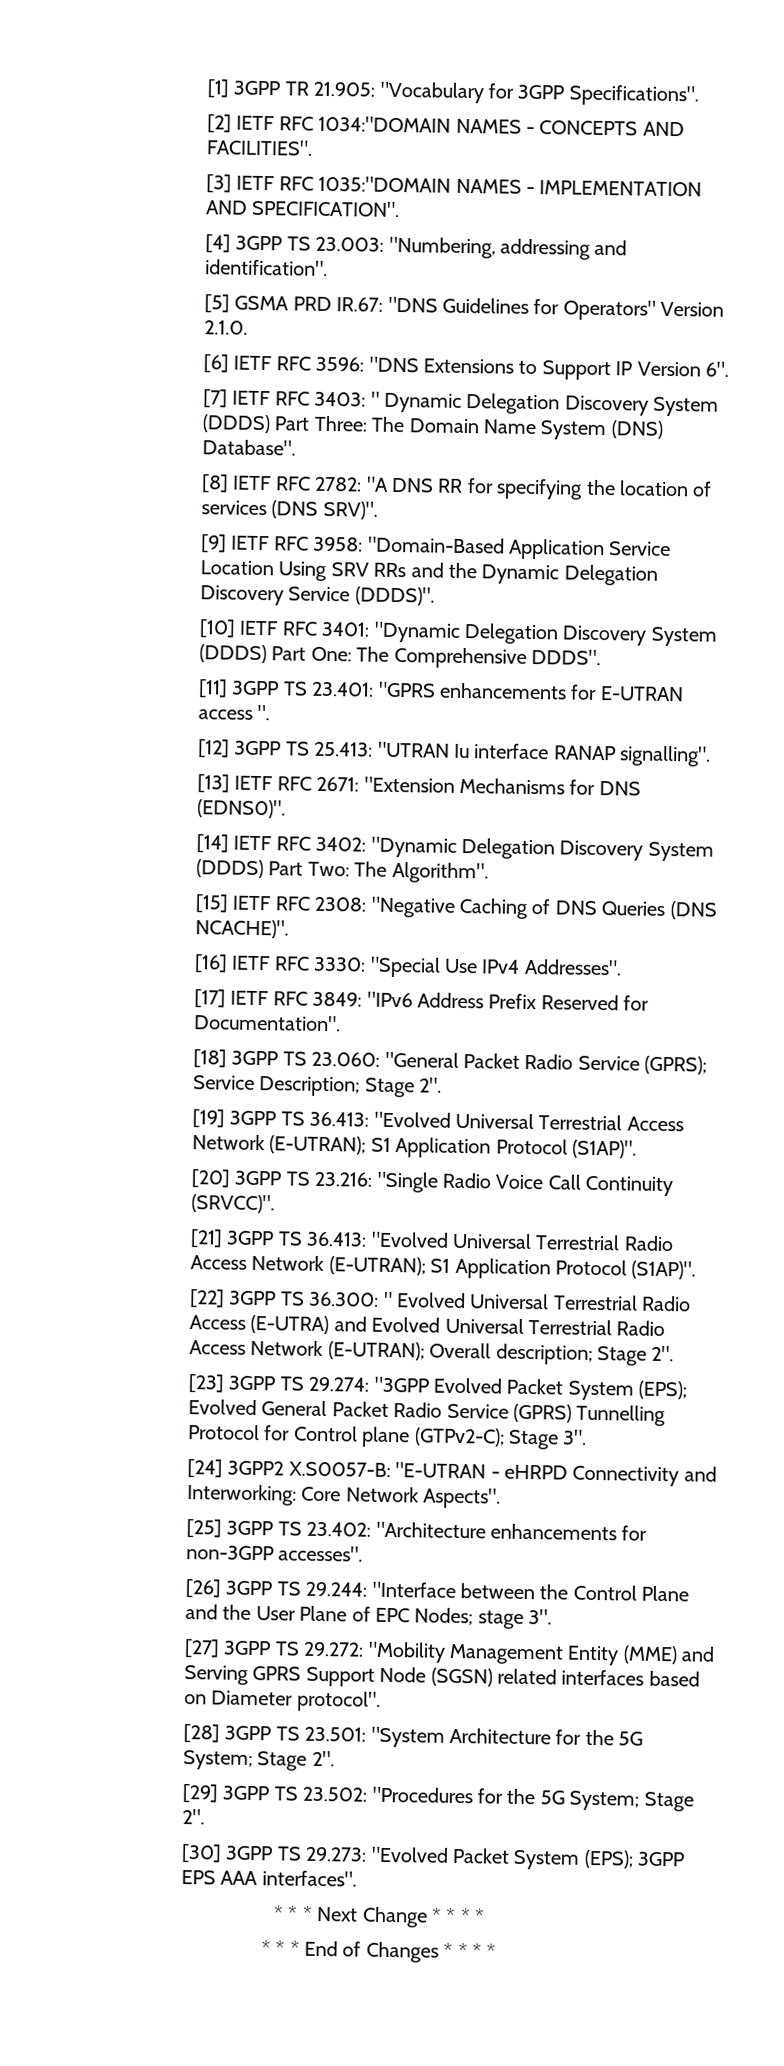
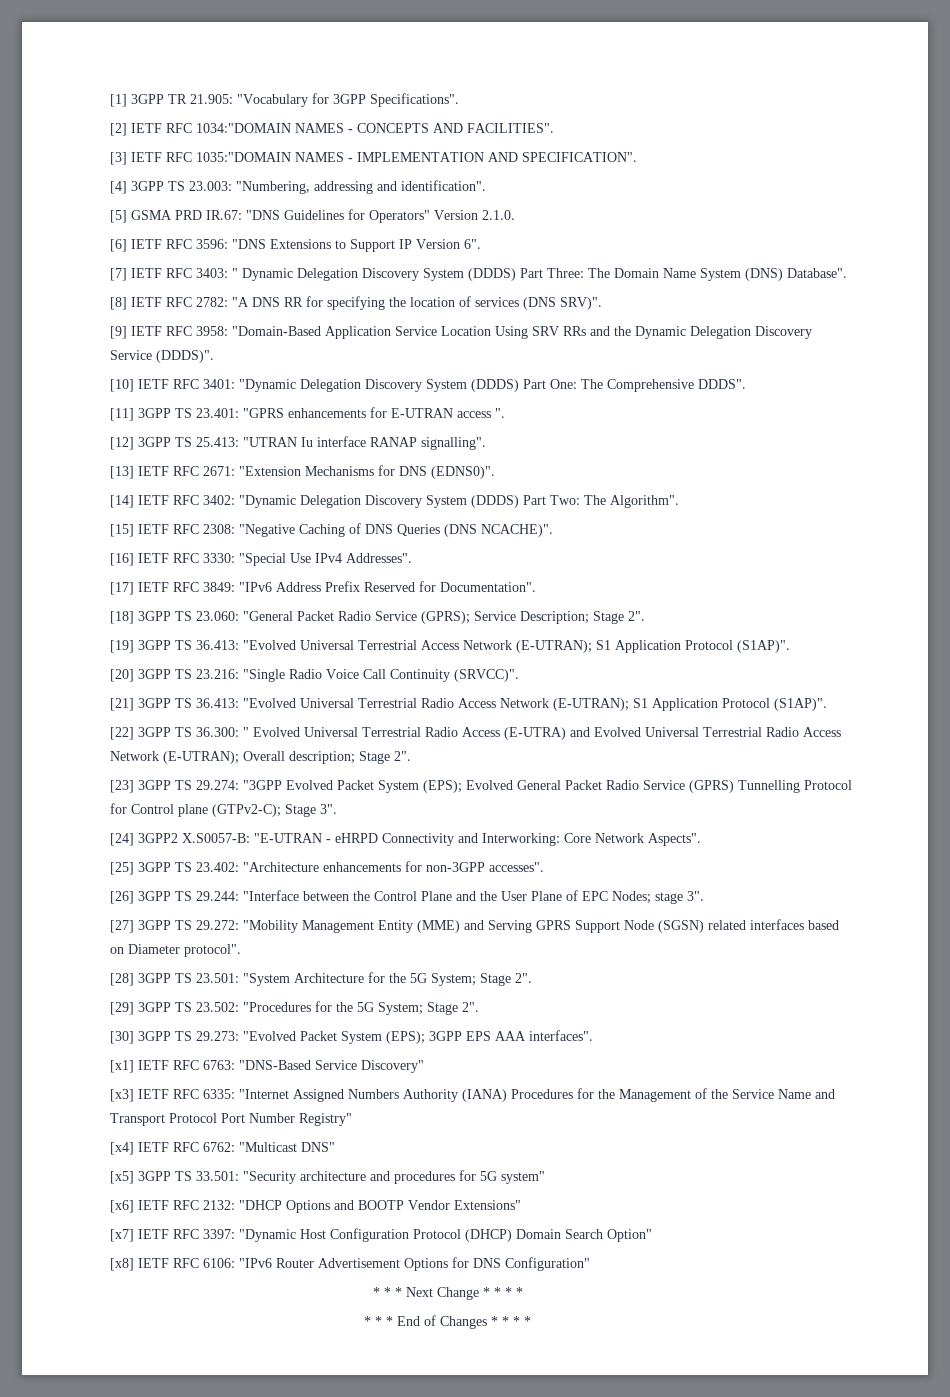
+ [x1] IETF RFC 6763: "DNS-Based Service Discovery"
+ [x3] IETF RFC 6335: "Internet Assigned Numbers Authority (IANA) Procedures for the Management of the Service Name and Transport Protocol Port Number Registry"
+ [x4] IETF RFC 6762: "Multicast DNS"
+ [x5] 3GPP TS 33.501: "Security architecture and procedures for 5G system"
+ [x6] IETF RFC 2132: "DHCP Options and BOOTP Vendor Extensions"
+ [x7] IETF RFC 3397: "Dynamic Host Configuration Protocol (DHCP) Domain Search Option"
+ [x8] IETF RFC 6106: "IPv6 Router Advertisement Options for DNS Configuration"

